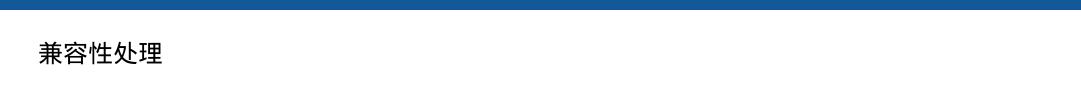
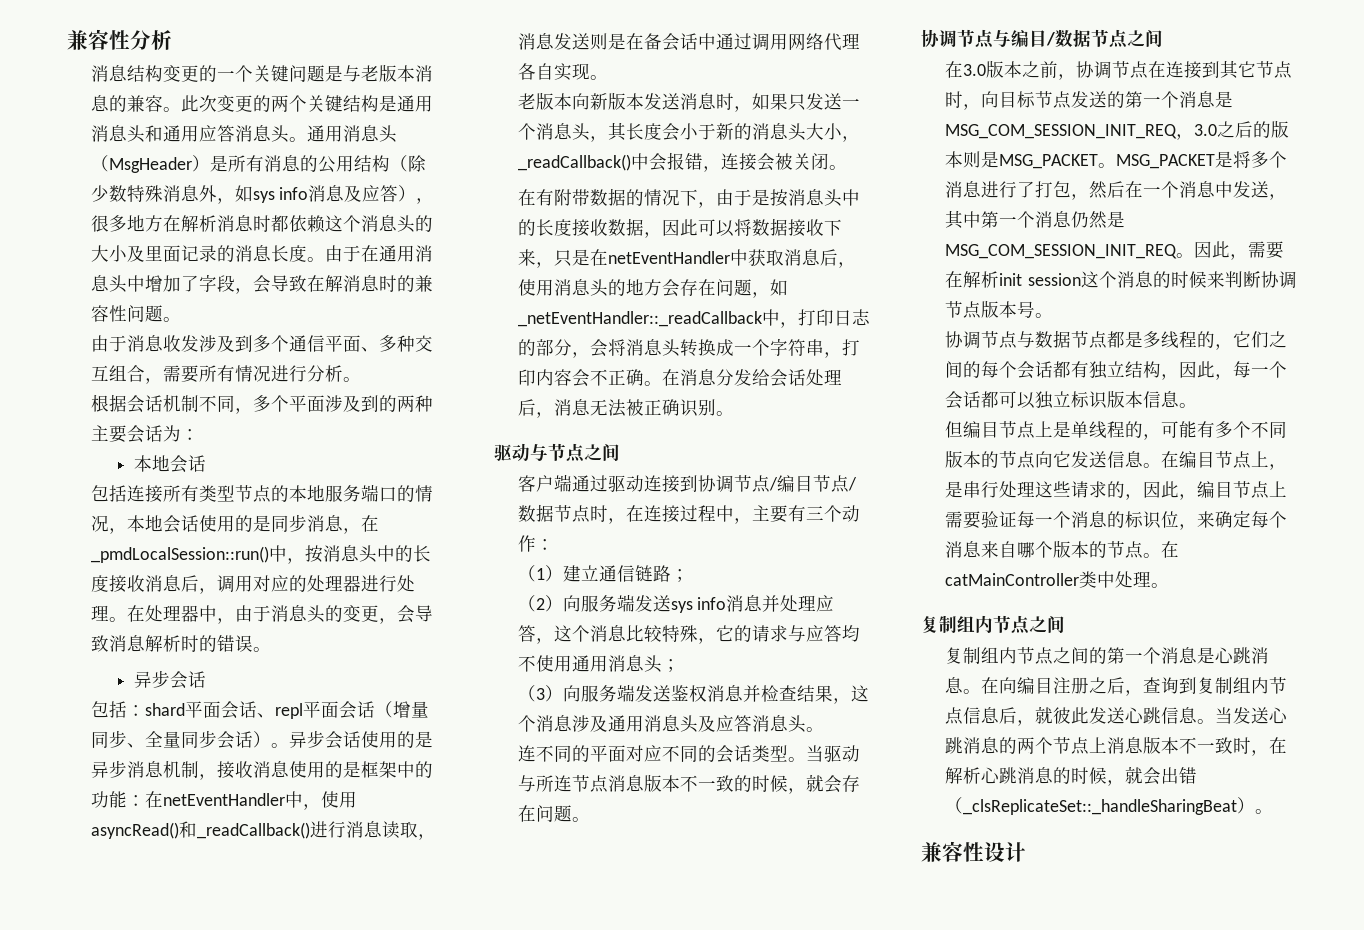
- 兼容性处理
+ 兼容性分析
+ 消息结构变更的一个关键问题是与老版本消息的兼容。此次变更的两个关键结构是通用消息头和通用应答消息头。通用消息头（MsgHeader）是所有消息的公用结构（除少数特殊消息外，如sys info消息及应答），很多地方在解析消息时都依赖这个消息头的大小及里面记录的消息长度。由于在通用消息头中增加了字段，会导致在解消息时的兼容性问题。
+ 由于消息收发涉及到多个通信平面、多种交互组合，需要所有情况进行分析。
+ 根据会话机制不同，多个平面涉及到的两种主要会话为：
+ 本地会话
+ 包括连接所有类型节点的本地服务端口的情况，本地会话使用的是同步消息，在_pmdLocalSession::run()中，按消息头中的长度接收消息后，调用对应的处理器进行处理。在处理器中，由于消息头的变更，会导致消息解析时的错误。
+ 异步会话
+ 包括：shard平面会话、repl平面会话（增量同步、全量同步会话）。异步会话使用的是异步消息机制，接收消息使用的是框架中的功能：在netEventHandler中，使用asyncRead()和_readCallback()进行消息读取，消息发送则是在备会话中通过调用网络代理各自实现。
+ 老版本向新版本发送消息时，如果只发送一个消息头，其长度会小于新的消息头大小，_readCallback()中会报错，连接会被关闭。
+ 在有附带数据的情况下，由于是按消息头中的长度接收数据，因此可以将数据接收下来，只是在netEventHandler中获取消息后，使用消息头的地方会存在问题，如_netEventHandler::_readCallback中，打印日志的部分，会将消息头转换成一个字符串，打印内容会不正确。在消息分发给会话处理后，消息无法被正确识别。
+ 驱动与节点之间
+ 客户端通过驱动连接到协调节点/编目节点/数据节点时，在连接过程中，主要有三个动作：
+ （1）建立通信链路；
+ （2）向服务端发送sys info消息并处理应答，这个消息比较特殊，它的请求与应答均不使用通用消息头；
+ （3）向服务端发送鉴权消息并检查结果，这个消息涉及通用消息头及应答消息头。
+ 连不同的平面对应不同的会话类型。当驱动与所连节点消息版本不一致的时候，就会存在问题。
+ 协调节点与编目/数据节点之间
+ 在3.0版本之前，协调节点在连接到其它节点时，向目标节点发送的第一个消息是MSG_COM_SESSION_INIT_REQ，3.0之后的版本则是MSG_PACKET。MSG_PACKET是将多个消息进行了打包，然后在一个消息中发送，其中第一个消息仍然是MSG_COM_SESSION_INIT_REQ。因此，需要在解析init session这个消息的时候来判断协调节点版本号。
+ 协调节点与数据节点都是多线程的，它们之间的每个会话都有独立结构，因此，每一个会话都可以独立标识版本信息。
+ 但编目节点上是单线程的，可能有多个不同版本的节点向它发送信息。在编目节点上，是串行处理这些请求的，因此，编目节点上需要验证每一个消息的标识位，来确定每个消息来自哪个版本的节点。在catMainController类中处理。
+ 复制组内节点之间
+ 复制组内节点之间的第一个消息是心跳消息。在向编目注册之后，查询到复制组内节点信息后，就彼此发送心跳信息。当发送心跳消息的两个节点上消息版本不一致时，在解析心跳消息的时候，就会出错（_clsReplicateSet::_handleSharingBeat）。
+ 兼容性设计

